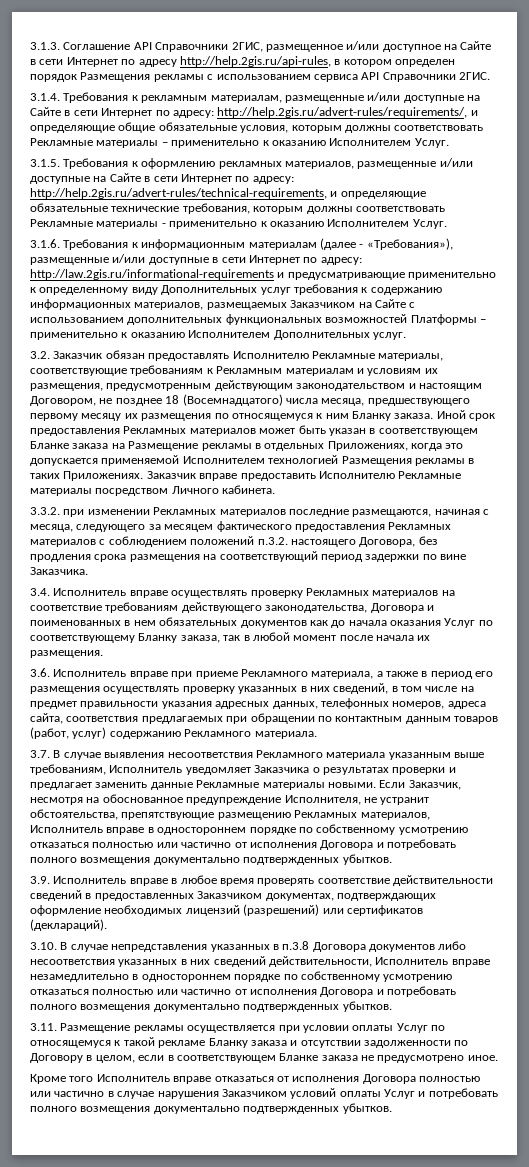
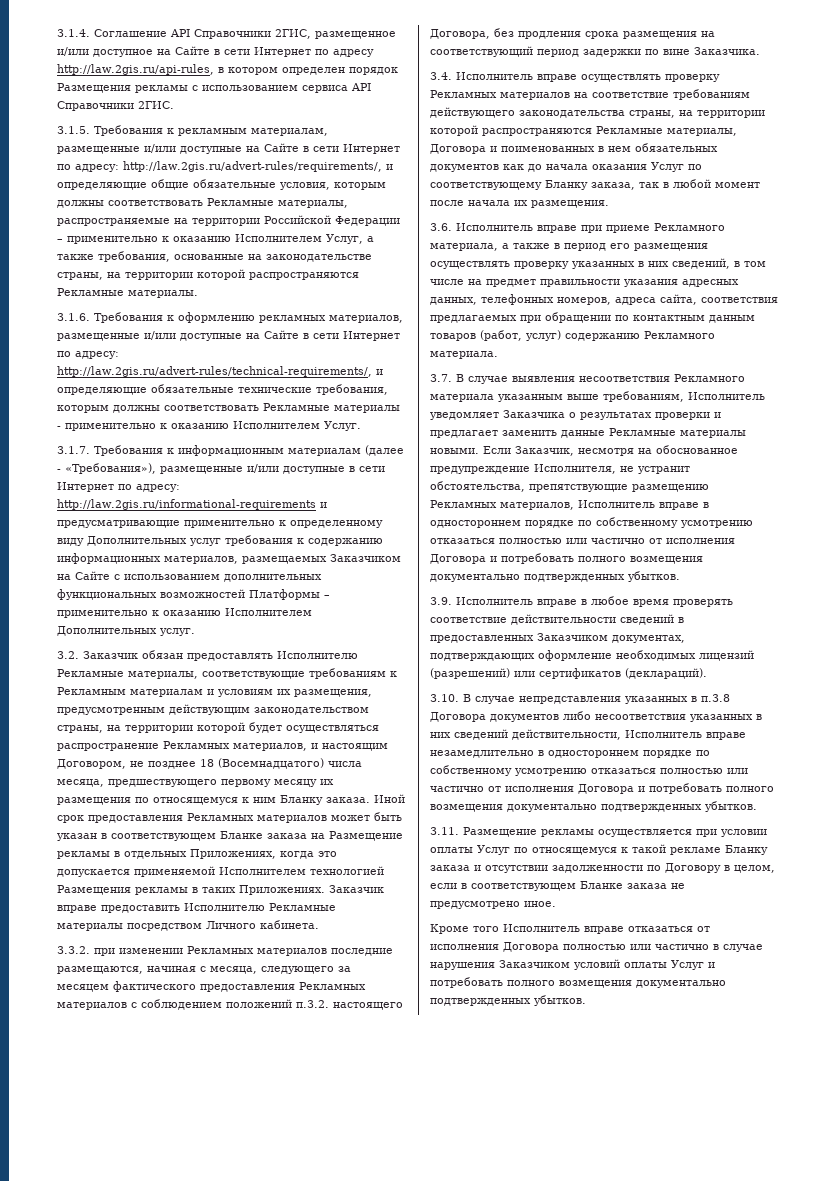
- 3.1.3. Соглашение API Справочники 2ГИС, размещенное и/или доступное на Сайте в сети Интернет по адресу http://help.2gis.ru/api-rules, в котором определен порядок Размещения рекламы с использованием сервиса API Справочники 2ГИС.
+ 3.1.4. Соглашение API Справочники 2ГИС, размещенное и/или доступное на Сайте в сети Интернет по адресу http://law.2gis.ru/api-rules, в котором определен порядок Размещения рекламы с использованием сервиса API Справочники 2ГИС.
- 3.1.4. Требования к рекламным материалам, размещенные и/или доступные на Сайте в сети Интернет по адресу: http://help.2gis.ru/advert-rules/requirements/, и определяющие общие обязательные условия, которым должны соответствовать Рекламные материалы – применительно к оказанию Исполнителем Услуг.
- 3.1.5. Требования к оформлению рекламных материалов, размещенные и/или доступные на Сайте в сети Интернет по адресу: http://help.2gis.ru/advert-rules/technical-requirements, и определяющие обязательные технические требования, которым должны соответствовать Рекламные материалы - применительно к оказанию Исполнителем Услуг.
+ 3.1.5. Требования к рекламным материалам, размещенные и/или доступные на Сайте в сети Интернет по адресу: http://law.2gis.ru/advert-rules/requirements/, и определяющие общие обязательные условия, которым должны соответствовать Рекламные материалы, распространяемые на территории Российской Федерации – применительно к оказанию Исполнителем Услуг, а также требования, основанные на законодательстве страны, на территории которой распространяются Рекламные материалы.
+ 3.1.6. Требования к оформлению рекламных материалов, размещенные и/или доступные на Сайте в сети Интернет по адресу: http://law.2gis.ru/advert-rules/technical-requirements/, и определяющие обязательные технические требования, которым должны соответствовать Рекламные материалы - применительно к оказанию Исполнителем Услуг.
- 3.1.6. Требования к информационным материалам (далее - «Требования»), размещенные и/или доступные в сети Интернет по адресу: http://law.2gis.ru/informational-requirements и предусматривающие применительно к определенному виду Дополнительных услуг требования к содержанию информационных материалов, размещаемых Заказчиком на Сайте с использованием дополнительных функциональных возможностей Платформы – применительно к оказанию Исполнителем Дополнительных услуг.
+ 3.1.7. Требования к информационным материалам (далее - «Требования»), размещенные и/или доступные в сети Интернет по адресу: http://law.2gis.ru/informational-requirements и предусматривающие применительно к определенному виду Дополнительных услуг требования к содержанию информационных материалов, размещаемых Заказчиком на Сайте с использованием дополнительных функциональных возможностей Платформы – применительно к оказанию Исполнителем Дополнительных услуг.
- 3.2. Заказчик обязан предоставлять Исполнителю Рекламные материалы, соответствующие требованиям к Рекламным материалам и условиям их размещения, предусмотренным действующим законодательством и настоящим Договором, не позднее 18 (Восемнадцатого) числа месяца, предшествующего первому месяцу их размещения по относящемуся к ним Бланку заказа.
+ 3.2. Заказчик обязан предоставлять Исполнителю Рекламные материалы, соответствующие требованиям к Рекламным материалам и условиям их размещения, предусмотренным действующим законодательством страны, на территории которой будет осуществляться распространение Рекламных материалов, и настоящим Договором, не позднее 18 (Восемнадцатого) числа месяца, предшествующего первому месяцу их размещения по относящемуся к ним Бланку заказа.
- 3.4. Исполнитель вправе осуществлять проверку Рекламных материалов на соответствие требованиям действующего законодательства, Договора и поименованных в нем обязательных документов как до начала оказания Услуг по соответствующему Бланку заказа, так в любой момент после начала их размещения.
+ 3.4. Исполнитель вправе осуществлять проверку Рекламных материалов на соответствие требованиям действующего законодательства страны, на территории которой распространяются Рекламные материалы, Договора и поименованных в нем обязательных документов как до начала оказания Услуг по соответствующему Бланку заказа, так в любой момент после начала их размещения.

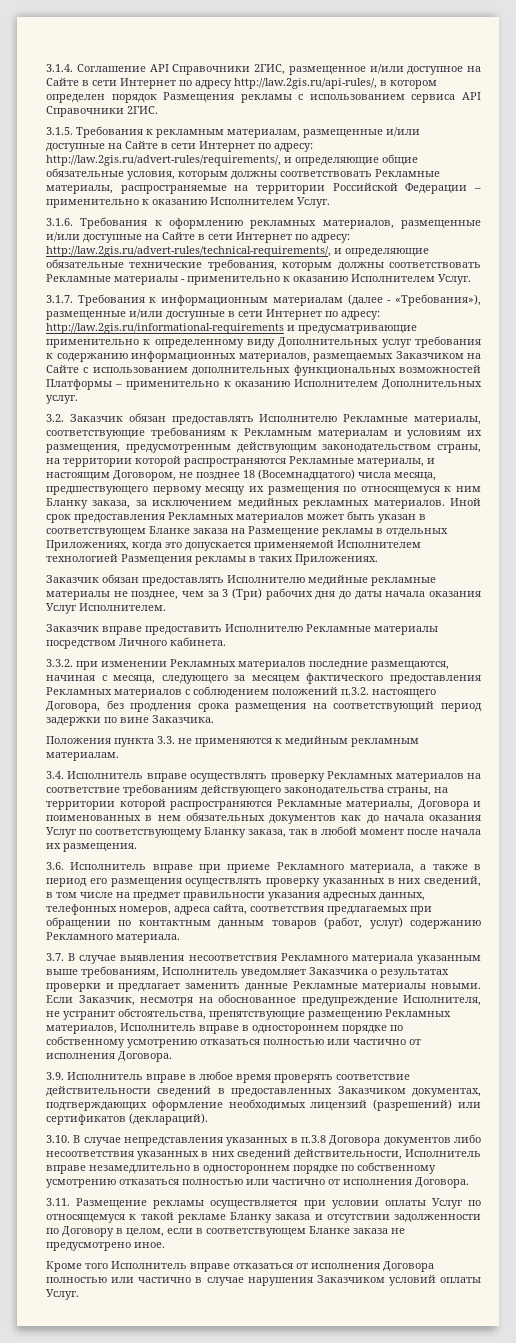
- 3.1.4. Соглашение API Справочники 2ГИС, размещенное и/или доступное на Сайте в сети Интернет по адресу http://law.2gis.ru/api-rules, в котором определен порядок Размещения рекламы с использованием сервиса API Справочники 2ГИС.
+ 3.1.4. Соглашение API Справочники 2ГИС, размещенное и/или доступное на Сайте в сети Интернет по адресу http://law.2gis.ru/api-rules/, в котором определен порядок Размещения рекламы с использованием сервиса API Справочники 2ГИС.
- 3.1.5. Требования к рекламным материалам, размещенные и/или доступные на Сайте в сети Интернет по адресу: http://law.2gis.ru/advert-rules/requirements/, и определяющие общие обязательные условия, которым должны соответствовать Рекламные материалы, распространяемые на территории Российской Федерации – применительно к оказанию Исполнителем Услуг, а также требования, основанные на законодательстве страны, на территории которой распространяются Рекламные материалы.
+ 3.1.5. Требования к рекламным материалам, размещенные и/или доступные на Сайте в сети Интернет по адресу: http://law.2gis.ru/advert-rules/requirements/, и определяющие общие обязательные условия, которым должны соответствовать Рекламные материалы, распространяемые на территории Российской Федерации – применительно к оказанию Исполнителем Услуг.
- 3.2. Заказчик обязан предоставлять Исполнителю Рекламные материалы, соответствующие требованиям к Рекламным материалам и условиям их размещения, предусмотренным действующим законодательством страны, на территории которой будет осуществляться распространение Рекламных материалов, и настоящим Договором, не позднее 18 (Восемнадцатого) числа месяца, предшествующего первому месяцу их размещения по относящемуся к ним Бланку заказа.
+ 3.2. Заказчик обязан предоставлять Исполнителю Рекламные материалы, соответствующие требованиям к Рекламным материалам и условиям их размещения, предусмотренным действующим законодательством страны, на территории которой распространяются Рекламные материалы, и настоящим Договором, не позднее 18 (Восемнадцатого) числа месяца, предшествующего первому месяцу их размещения по относящемуся к ним Бланку заказа, за исключением медийных рекламных материалов.
- Иной срок предоставления Рекламных материалов может быть указан в соответствующем Бланке заказа на Размещение рекламы в отдельных Приложениях, когда это допускается применяемой Исполнителем технологией Размещения рекламы в таких Приложениях. Заказчик вправе предоставить Исполнителю Рекламные материалы посредством Личного кабинета.
+ Иной срок предоставления Рекламных материалов может быть указан в соответствующем Бланке заказа на Размещение рекламы в отдельных Приложениях, когда это допускается применяемой Исполнителем технологией Размещения рекламы в таких Приложениях.
+ Заказчик обязан предоставлять Исполнителю медийные рекламные материалы не позднее, чем за 3 (Три) рабочих дня до даты начала оказания Услуг Исполнителем.
+ Заказчик вправе предоставить Исполнителю Рекламные материалы посредством Личного кабинета.
+ Положения пункта 3.3. не применяются к медийным рекламным материалам.
- Если Заказчик, несмотря на обоснованное предупреждение Исполнителя, не устранит обстоятельства, препятствующие размещению Рекламных материалов, Исполнитель вправе в одностороннем порядке по собственному усмотрению отказаться полностью или частично от исполнения Договора и потребовать полного возмещения документально подтвержденных убытков.
+ Если Заказчик, несмотря на обоснованное предупреждение Исполнителя, не устранит обстоятельства, препятствующие размещению Рекламных материалов, Исполнитель вправе в одностороннем порядке по собственному усмотрению отказаться полностью или частично от исполнения Договора.
- 3.10. В случае непредставления указанных в п.3.8 Договора документов либо несоответствия указанных в них сведений действительности, Исполнитель вправе незамедлительно в одностороннем порядке по собственному усмотрению отказаться полностью или частично от исполнения Договора и потребовать полного возмещения документально подтвержденных убытков.
+ 3.10. В случае непредставления указанных в п.3.8 Договора документов либо несоответствия указанных в них сведений действительности, Исполнитель вправе незамедлительно в одностороннем порядке по собственному усмотрению отказаться полностью или частично от исполнения Договора.
- Кроме того Исполнитель вправе отказаться от исполнения Договора полностью или частично в случае нарушения Заказчиком условий оплаты Услуг и потребовать полного возмещения документально подтвержденных убытков.
+ Кроме того Исполнитель вправе отказаться от исполнения Договора полностью или частично в случае нарушения Заказчиком условий оплаты Услуг.

